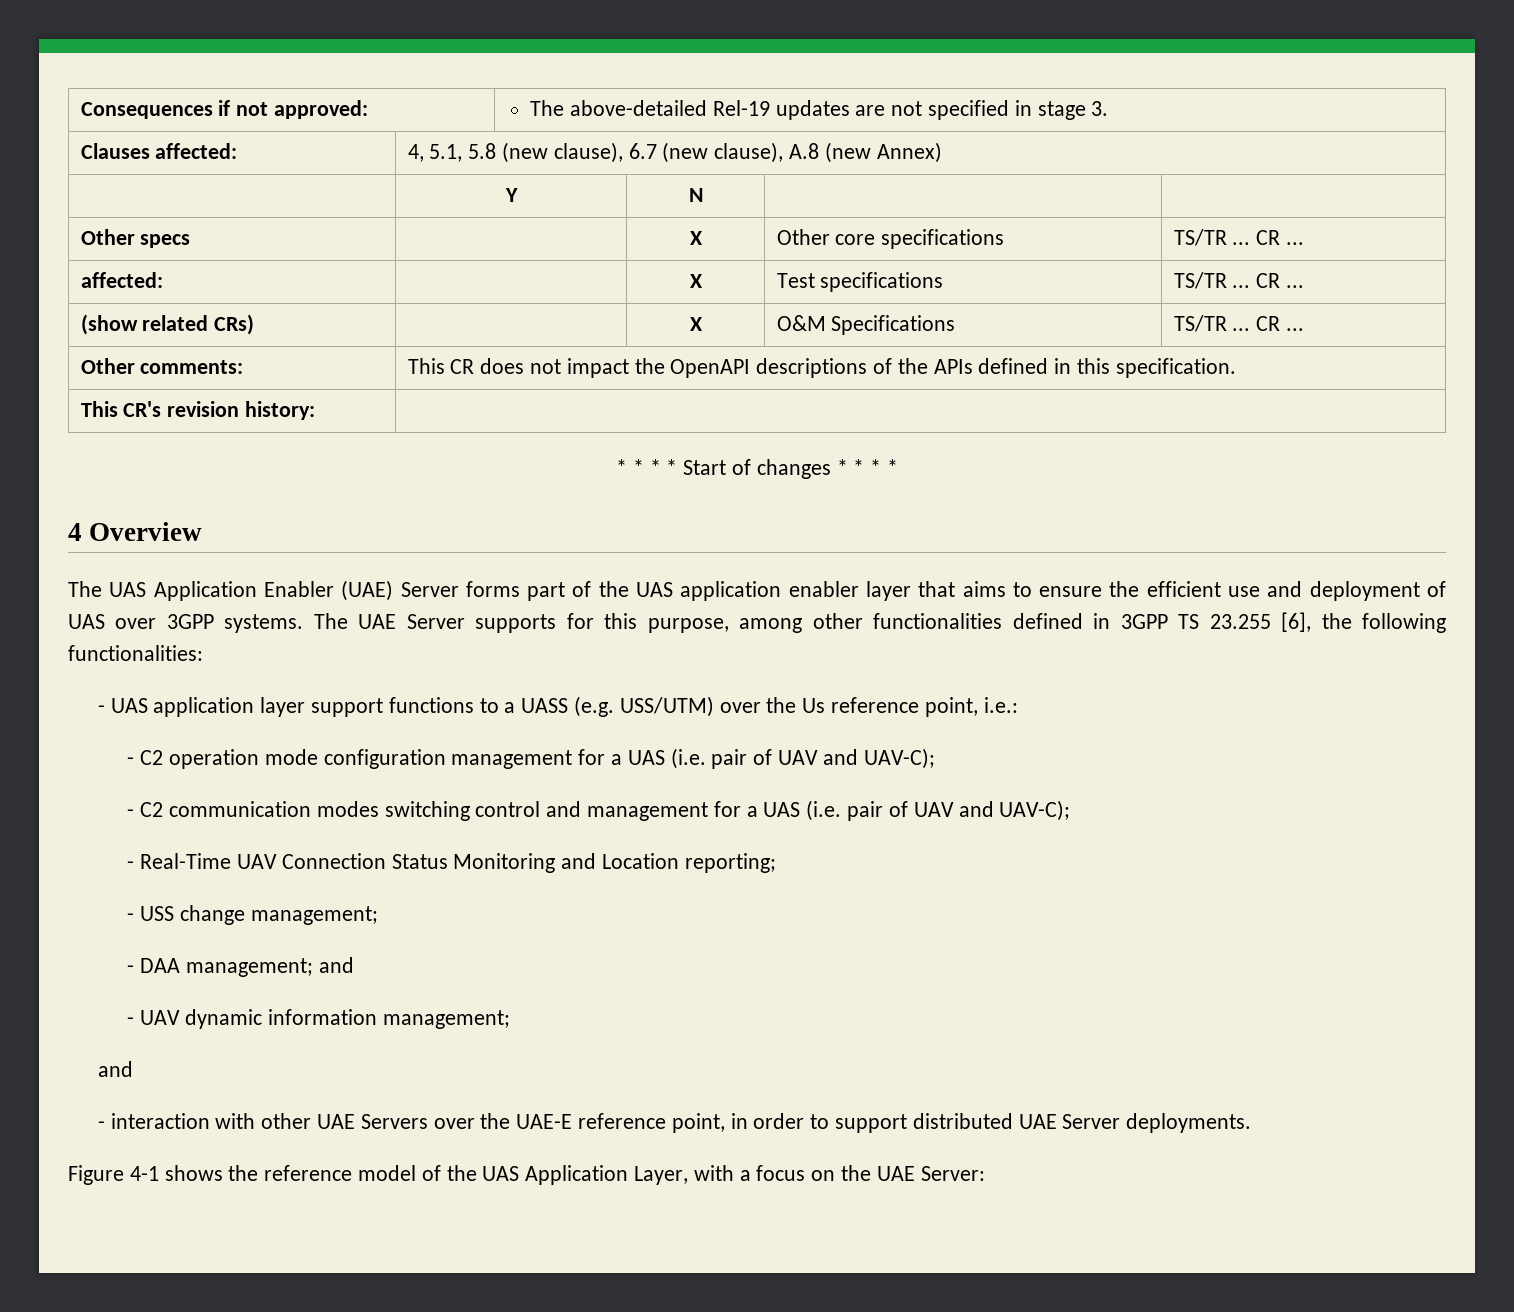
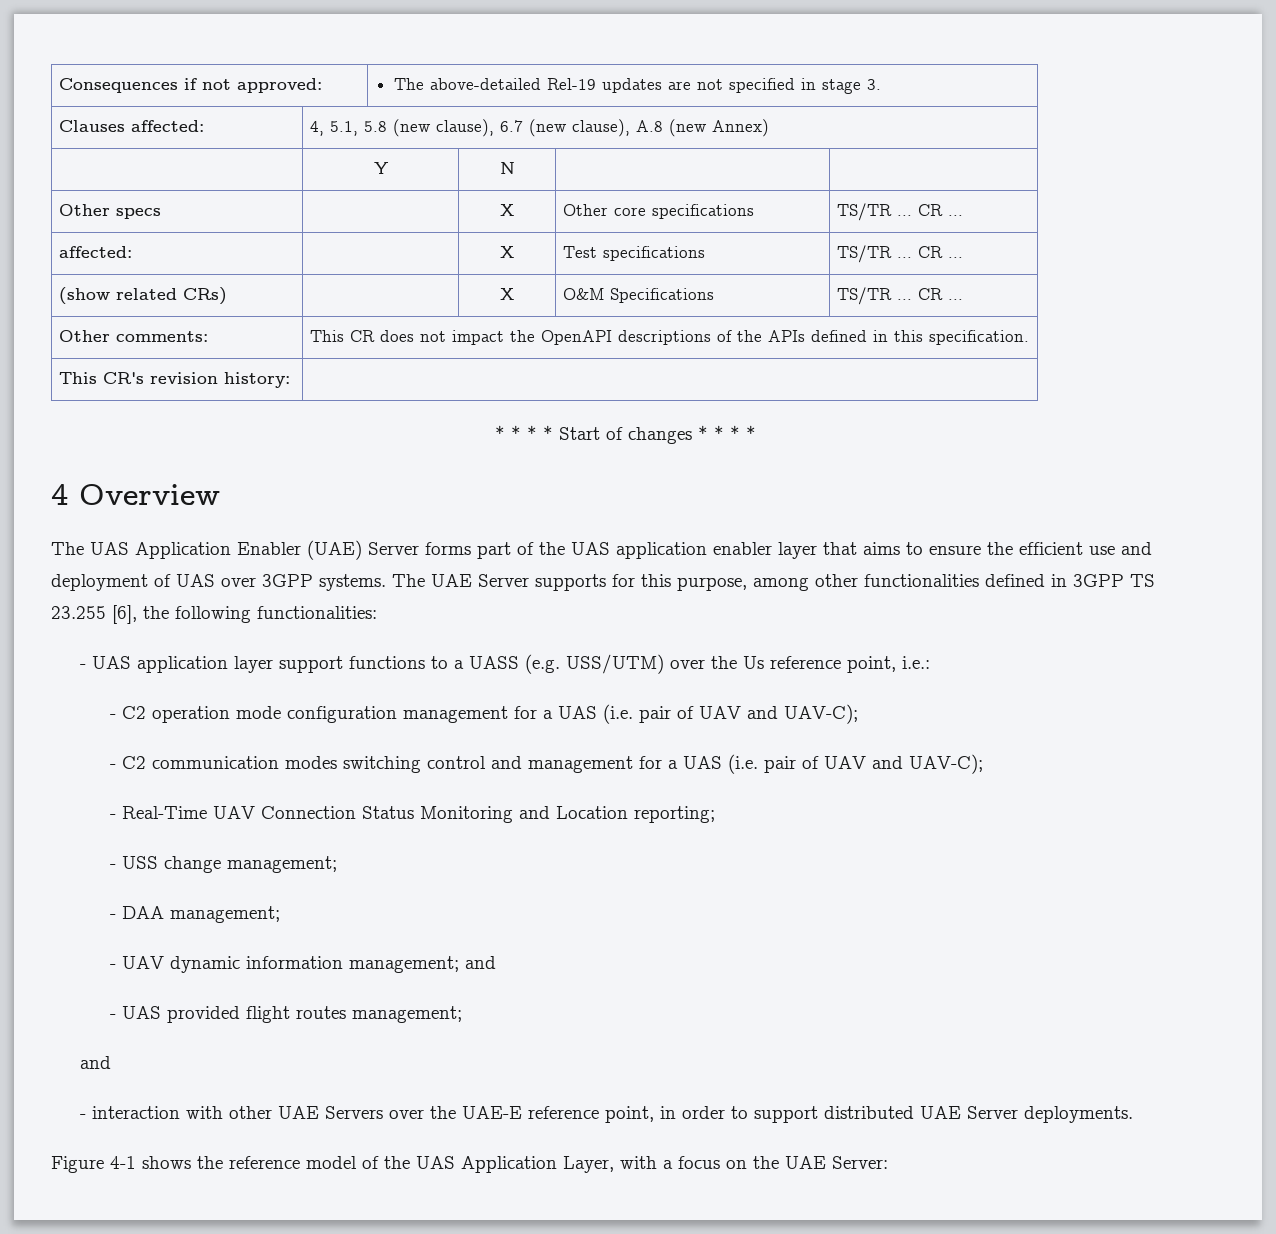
- - DAA management; and
+ - DAA management;
- - UAV dynamic information management;
+ - UAV dynamic information management; and
+ - UAS provided flight routes management;

